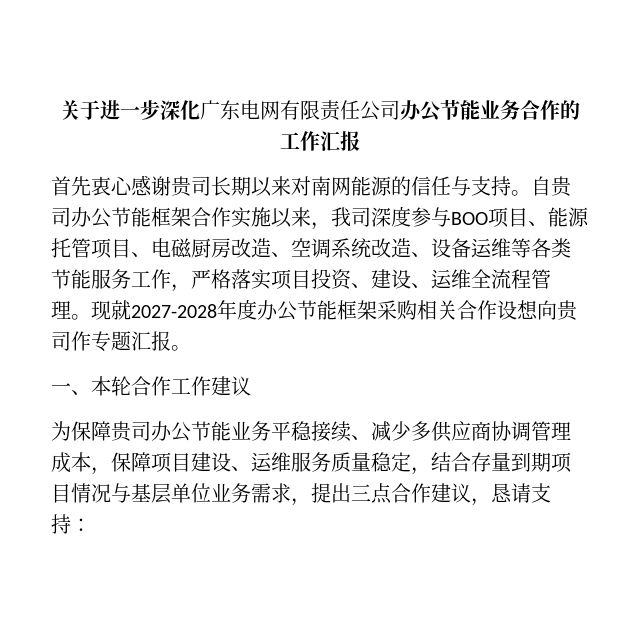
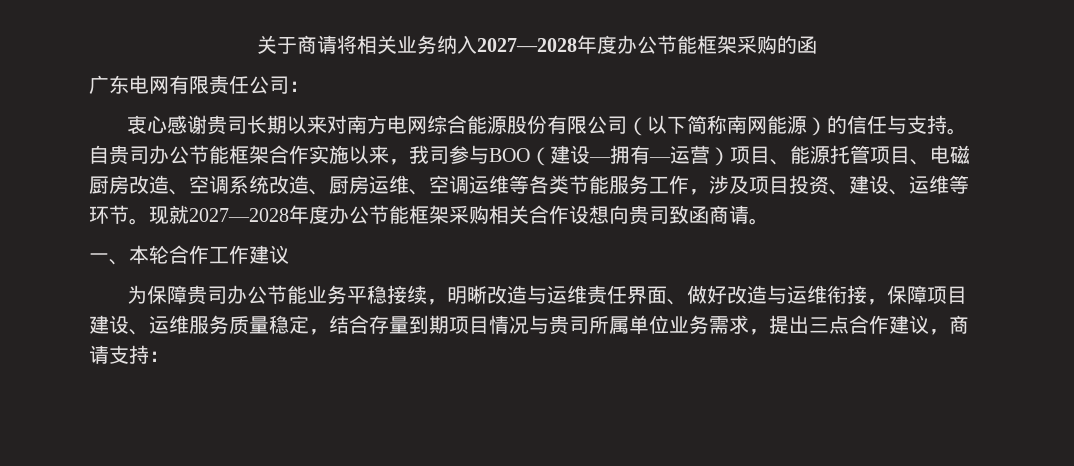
- 关于进一步深化广东电网有限责任公司办公节能业务合作的工作汇报
- 首先衷心感谢贵司长期以来对南网能源的信任与支持。
+ 关于商请将相关业务纳入2027—2028年度办公节能框架采购的函
+ 广东电网有限责任公司：
+ 衷心感谢贵司长期以来对南方电网综合能源股份有限公司（以下简称南网能源）的信任与支持。
- 自贵司办公节能框架合作实施以来，我司深度参与BOO项目、能源托管项目、电磁厨房改造、空调系统改造、设备运维等各类节能服务工作，严格落实项目投资、建设、运维全流程管理。现就2027-2028年度办公节能框架采购相关合作设想向贵司作专题汇报。
+ 自贵司办公节能框架合作实施以来，我司参与BOO（建设—拥有—运营）项目、能源托管项目、电磁厨房改造、空调系统改造、厨房运维、空调运维等各类节能服务工作，涉及项目投资、建设、运维等环节。现就2027—2028年度办公节能框架采购相关合作设想向贵司致函商请。
- 为保障贵司办公节能业务平稳接续、减少多供应商协调管理成本，保障项目建设、运维服务质量稳定，结合存量到期项目情况与基层单位业务需求，提出三点合作建议，恳请支持：
+ 为保障贵司办公节能业务平稳接续，明晰改造与运维责任界面、做好改造与运维衔接，保障项目建设、运维服务质量稳定，结合存量到期项目情况与贵司所属单位业务需求，提出三点合作建议，商请支持：

